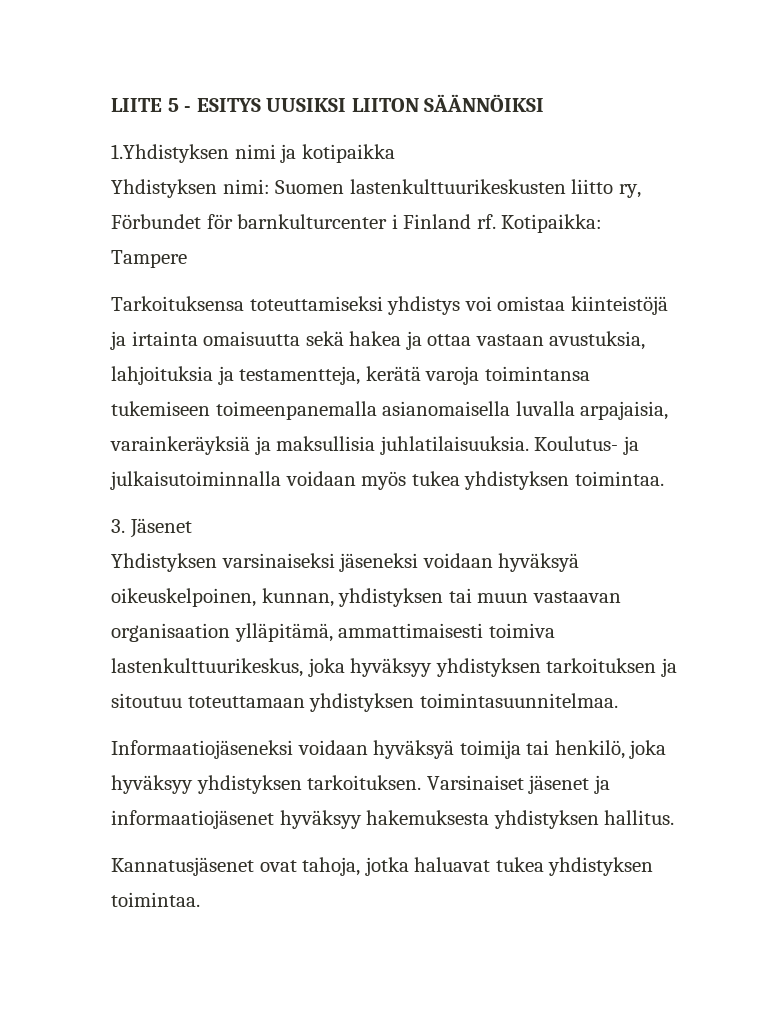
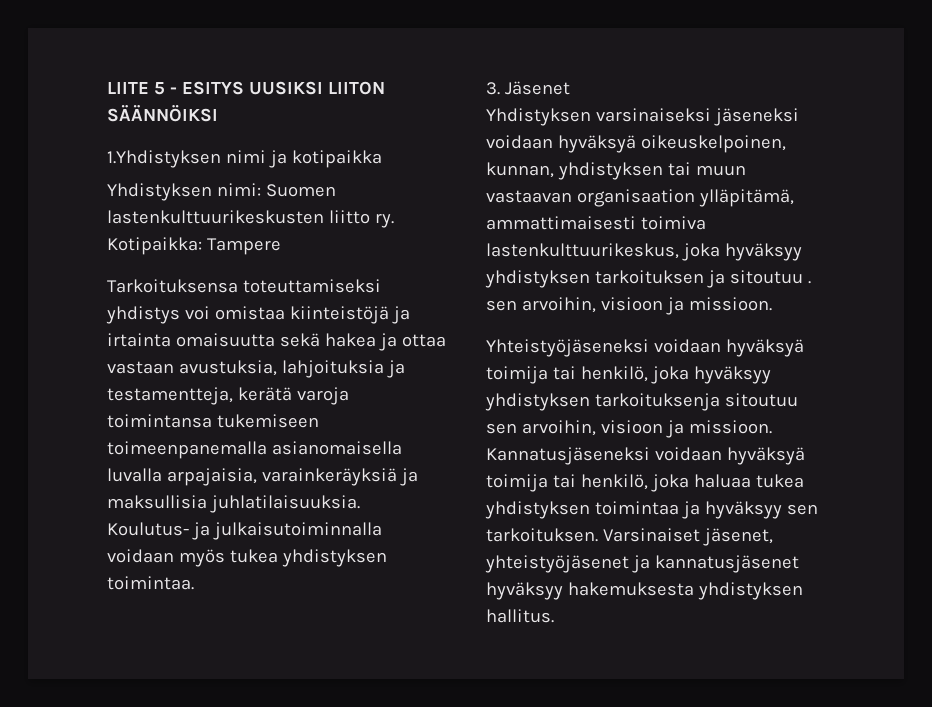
- Yhdistyksen nimi: Suomen lastenkulttuurikeskusten liitto ry, Förbundet för barnkulturcenter i Finland rf.
+ Yhdistyksen nimi: Suomen lastenkulttuurikeskusten liitto ry.
- Yhdistyksen varsinaiseksi jäseneksi voidaan hyväksyä oikeuskelpoinen, kunnan, yhdistyksen tai muun vastaavan organisaation ylläpitämä, ammattimaisesti toimiva lastenkulttuurikeskus, joka hyväksyy yhdistyksen tarkoituksen ja sitoutuu toteuttamaan yhdistyksen toimintasuunnitelmaa.
- Informaatiojäseneksi voidaan hyväksyä toimija tai henkilö, joka hyväksyy yhdistyksen tarkoituksen. Varsinaiset jäsenet ja informaatiojäsenet hyväksyy hakemuksesta yhdistyksen hallitus.
- Kannatusjäsenet ovat tahoja, jotka haluavat tukea yhdistyksen toimintaa.
+ Yhdistyksen varsinaiseksi jäseneksi voidaan hyväksyä oikeuskelpoinen, kunnan, yhdistyksen tai muun vastaavan organisaation ylläpitämä, ammattimaisesti toimiva lastenkulttuurikeskus, joka hyväksyy yhdistyksen tarkoituksen ja sitoutuu . sen arvoihin, visioon ja missioon.
+ Yhteistyöjäseneksi voidaan hyväksyä toimija tai henkilö, joka hyväksyy yhdistyksen tarkoituksenja sitoutuu sen arvoihin, visioon ja missioon. Kannatusjäseneksi voidaan hyväksyä toimija tai henkilö, joka haluaa tukea yhdistyksen toimintaa ja hyväksyy sen tarkoituksen. Varsinaiset jäsenet, yhteistyöjäsenet ja kannatusjäsenet hyväksyy hakemuksesta yhdistyksen hallitus.

